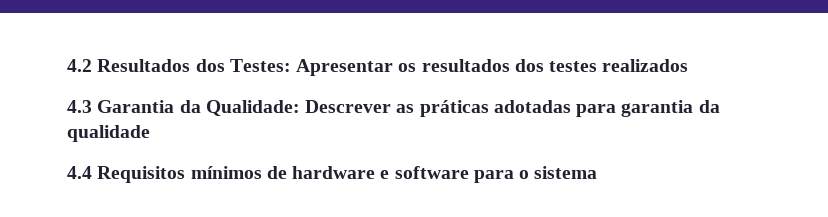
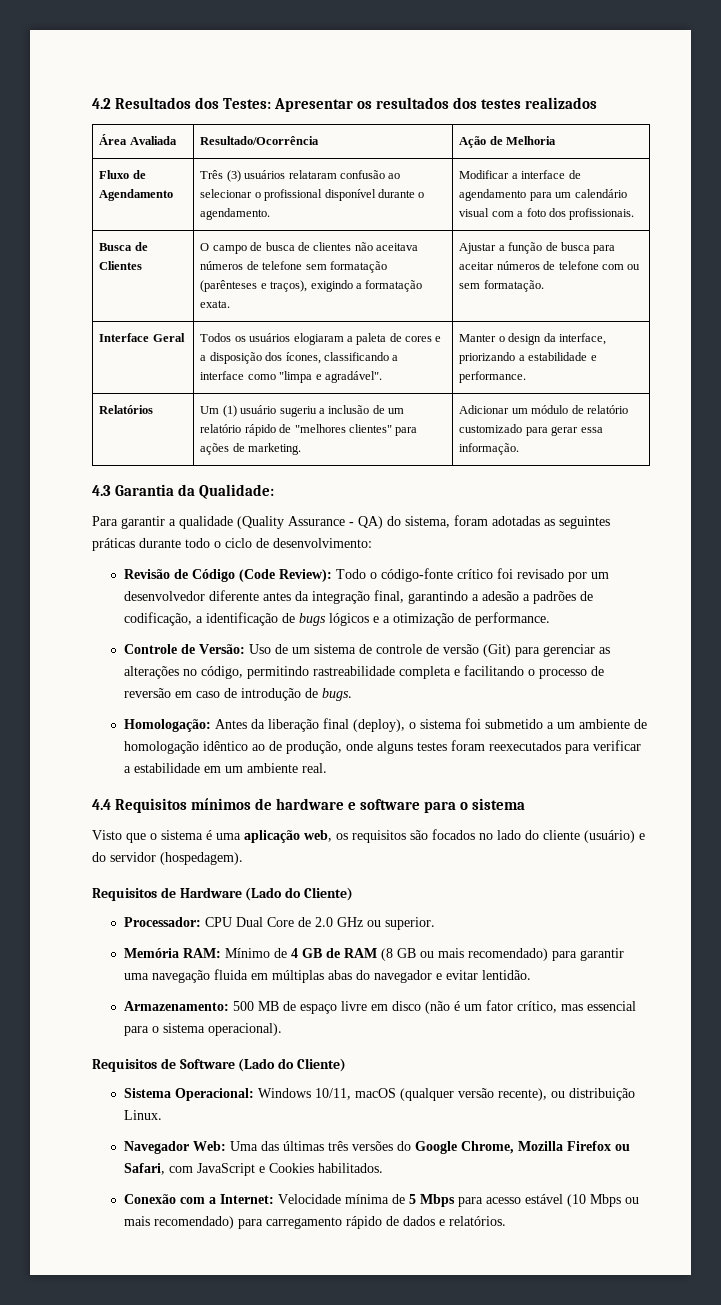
- 4.3 Garantia da Qualidade: Descrever as práticas adotadas para garantia da qualidade
+ Área Avaliada | Resultado/Ocorrência | Ação de Melhoria
+ Fluxo de Agendamento | Três (3) usuários relataram confusão ao selecionar o profissional disponível durante o agendamento. | Modificar a interface de agendamento para um calendário visual com a foto dos profissionais.
+ Busca de Clientes | O campo de busca de clientes não aceitava números de telefone sem formatação (parênteses e traços), exigindo a formatação exata. | Ajustar a função de busca para aceitar números de telefone com ou sem formatação.
+ Interface Geral | Todos os usuários elogiaram a paleta de cores e a disposição dos ícones, classificando a interface como "limpa e agradável". | Manter o design da interface, priorizando a estabilidade e performance.
+ Relatórios | Um (1) usuário sugeriu a inclusão de um relatório rápido de "melhores clientes" para ações de marketing. | Adicionar um módulo de relatório customizado para gerar essa informação.
+ 4.3 Garantia da Qualidade:
+ Para garantir a qualidade (Quality Assurance - QA) do sistema, foram adotadas as seguintes práticas durante todo o ciclo de desenvolvimento:
+ Revisão de Código (Code Review): Todo o código-fonte crítico foi revisado por um desenvolvedor diferente antes da integração final, garantindo a adesão a padrões de codificação, a identificação de bugs lógicos e a otimização de performance.
+ Controle de Versão: Uso de um sistema de controle de versão (Git) para gerenciar as alterações no código, permitindo rastreabilidade completa e facilitando o processo de reversão em caso de introdução de bugs.
+ Homologação: Antes da liberação final (deploy), o sistema foi submetido a um ambiente de homologação idêntico ao de produção, onde alguns testes foram reexecutados para verificar a estabilidade em um ambiente real.
+ Visto que o sistema é uma aplicação web, os requisitos são focados no lado do cliente (usuário) e do servidor (hospedagem).
+ Requisitos de Hardware (Lado do Cliente)
+ Processador: CPU Dual Core de 2.0 GHz ou superior.
+ Memória RAM: Mínimo de 4 GB de RAM (8 GB ou mais recomendado) para garantir uma navegação fluida em múltiplas abas do navegador e evitar lentidão.
+ Armazenamento: 500 MB de espaço livre em disco (não é um fator crítico, mas essencial para o sistema operacional).
+ Requisitos de Software (Lado do Cliente)
+ Sistema Operacional: Windows 10/11, macOS (qualquer versão recente), ou distribuição Linux.
+ Navegador Web: Uma das últimas três versões do Google Chrome, Mozilla Firefox ou Safari, com JavaScript e Cookies habilitados.
+ Conexão com a Internet: Velocidade mínima de 5 Mbps para acesso estável (10 Mbps ou mais recomendado) para carregamento rápido de dados e relatórios.

